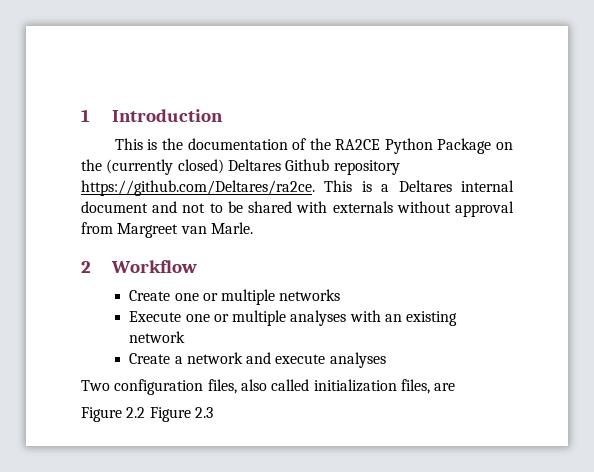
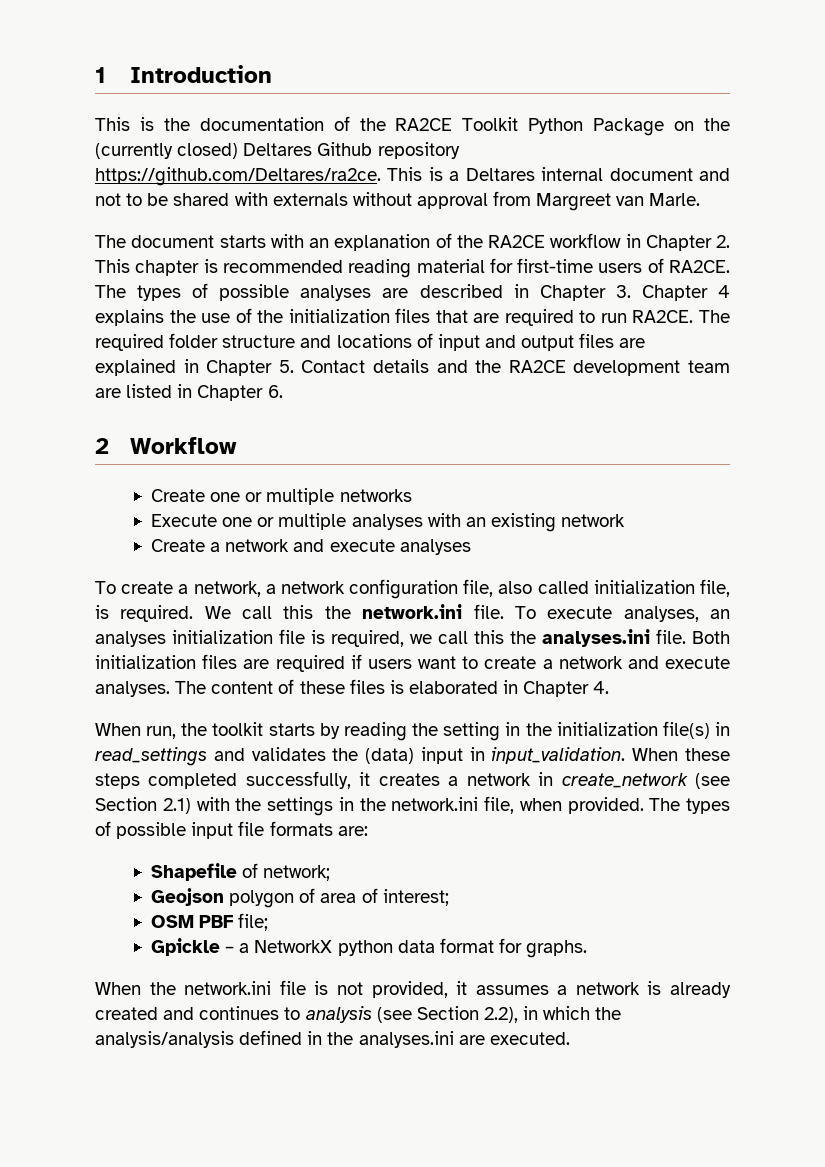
- This is the documentation of the RA2CE Python Package on the (currently closed) Deltares Github repository https://github.com/Deltares/ra2ce. This is a Deltares internal document and not to be shared with externals without approval from Margreet van Marle.
+ This is the documentation of the RA2CE Toolkit Python Package on the (currently closed) Deltares Github repository https://github.com/Deltares/ra2ce. This is a Deltares internal document and not to be shared with externals without approval from Margreet van Marle.
+ The document starts with an explanation of the RA2CE workflow in Chapter 2. This chapter is recommended reading material for first-time users of RA2CE. The types of possible analyses are described in Chapter 3. Chapter 4 explains the use of the initialization files that are required to run RA2CE. The required folder structure and locations of input and output files are explained in Chapter 5. Contact details and the RA2CE development team are listed in Chapter 6.
- Two configuration files, also called initialization files, are
- Figure 2.2 Figure 2.3
+ To create a network, a network configuration file, also called initialization file, is required. We call this the network.ini file. To execute analyses, an analyses initialization file is required, we call this the analyses.ini file. Both initialization files are required if users want to create a network and execute analyses. The content of these files is elaborated in Chapter 4.
+ When run, the toolkit starts by reading the setting in the initialization file(s) in read_settings and validates the (data) input in input_validation. When these steps completed successfully, it creates a network in create_network (see Section 2.1) with the settings in the network.ini file, when provided. The types of possible input file formats are:
+ Shapefile of network;
+ Geojson polygon of area of interest;
+ OSM PBF file;
+ Gpickle – a NetworkX python data format for graphs.
+ When the network.ini file is not provided, it assumes a network is already created and continues to analysis (see Section 2.2), in which the analysis/analysis defined in the analyses.ini are executed.

